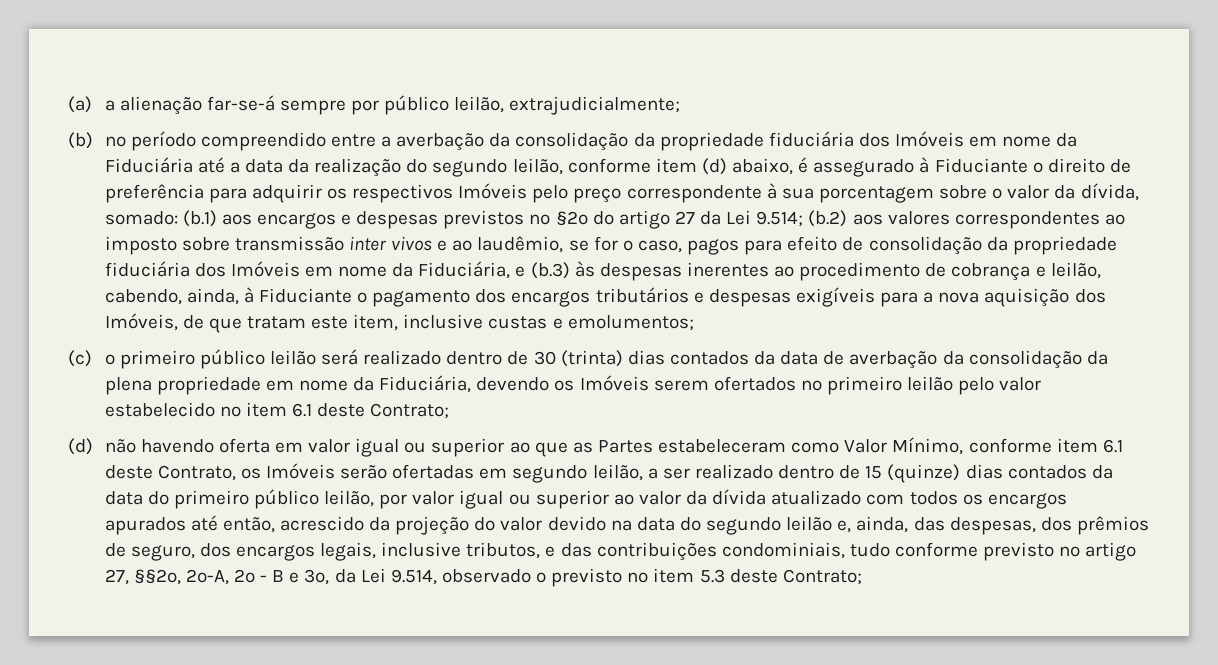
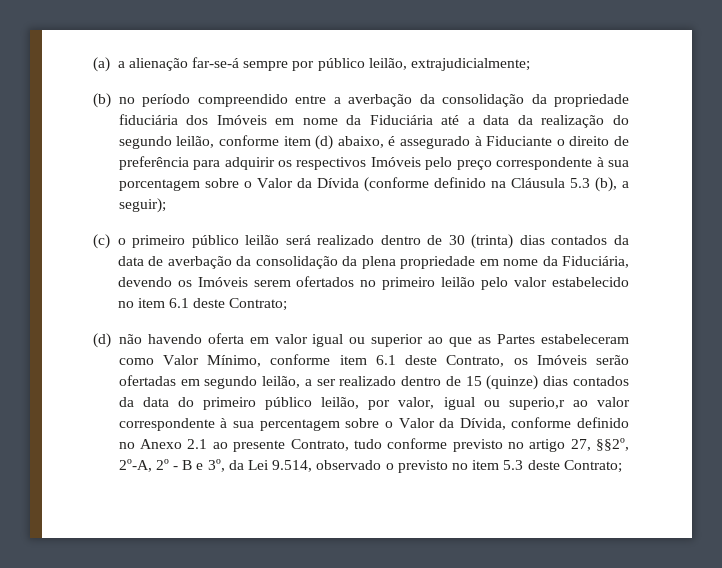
- (b) no período compreendido entre a averbação da consolidação da propriedade fiduciária dos Imóveis em nome da Fiduciária até a data da realização do segundo leilão, conforme item (d) abaixo, é assegurado à Fiduciante o direito de preferência para adquirir os respectivos Imóveis pelo preço correspondente à sua porcentagem sobre o valor da dívida, somado: (b.1) aos encargos e despesas previstos no §2º do artigo 27 da Lei 9.514; (b.2) aos valores correspondentes ao imposto sobre transmissão inter vivos e ao laudêmio, se for o caso, pagos para efeito de consolidação da propriedade fiduciária dos Imóveis em nome da Fiduciária, e (b.3) às despesas inerentes ao procedimento de cobrança e leilão, cabendo, ainda, à Fiduciante o pagamento dos encargos tributários e despesas exigíveis para a nova aquisição dos Imóveis, de que tratam este item, inclusive custas e emolumentos;
+ (b) no período compreendido entre a averbação da consolidação da propriedade fiduciária dos Imóveis em nome da Fiduciária até a data da realização do segundo leilão, conforme item (d) abaixo, é assegurado à Fiduciante o direito de preferência para adquirir os respectivos Imóveis pelo preço correspondente à sua porcentagem sobre o Valor da Dívida (conforme definido na Cláusula 5.3 (b), a seguir);
- (d) não havendo oferta em valor igual ou superior ao que as Partes estabeleceram como Valor Mínimo, conforme item 6.1 deste Contrato, os Imóveis serão ofertadas em segundo leilão, a ser realizado dentro de 15 (quinze) dias contados da data do primeiro público leilão, por valor igual ou superior ao valor da dívida atualizado com todos os encargos apurados até então, acrescido da projeção do valor devido na data do segundo leilão e, ainda, das despesas, dos prêmios de seguro, dos encargos legais, inclusive tributos, e das contribuições condominiais, tudo conforme previsto no artigo 27, §§2º, 2º-A, 2º - B e 3º, da Lei 9.514, observado o previsto no item 5.3 deste Contrato;
+ (d) não havendo oferta em valor igual ou superior ao que as Partes estabeleceram como Valor Mínimo, conforme item 6.1 deste Contrato, os Imóveis serão ofertadas em segundo leilão, a ser realizado dentro de 15 (quinze) dias contados da data do primeiro público leilão, por valor, igual ou superio,r ao valor correspondente à sua percentagem sobre o Valor da Dívida, conforme definido no Anexo 2.1 ao presente Contrato, tudo conforme previsto no artigo 27, §§2º, 2º-A, 2º - B e 3º, da Lei 9.514, observado o previsto no item 5.3 deste Contrato;

